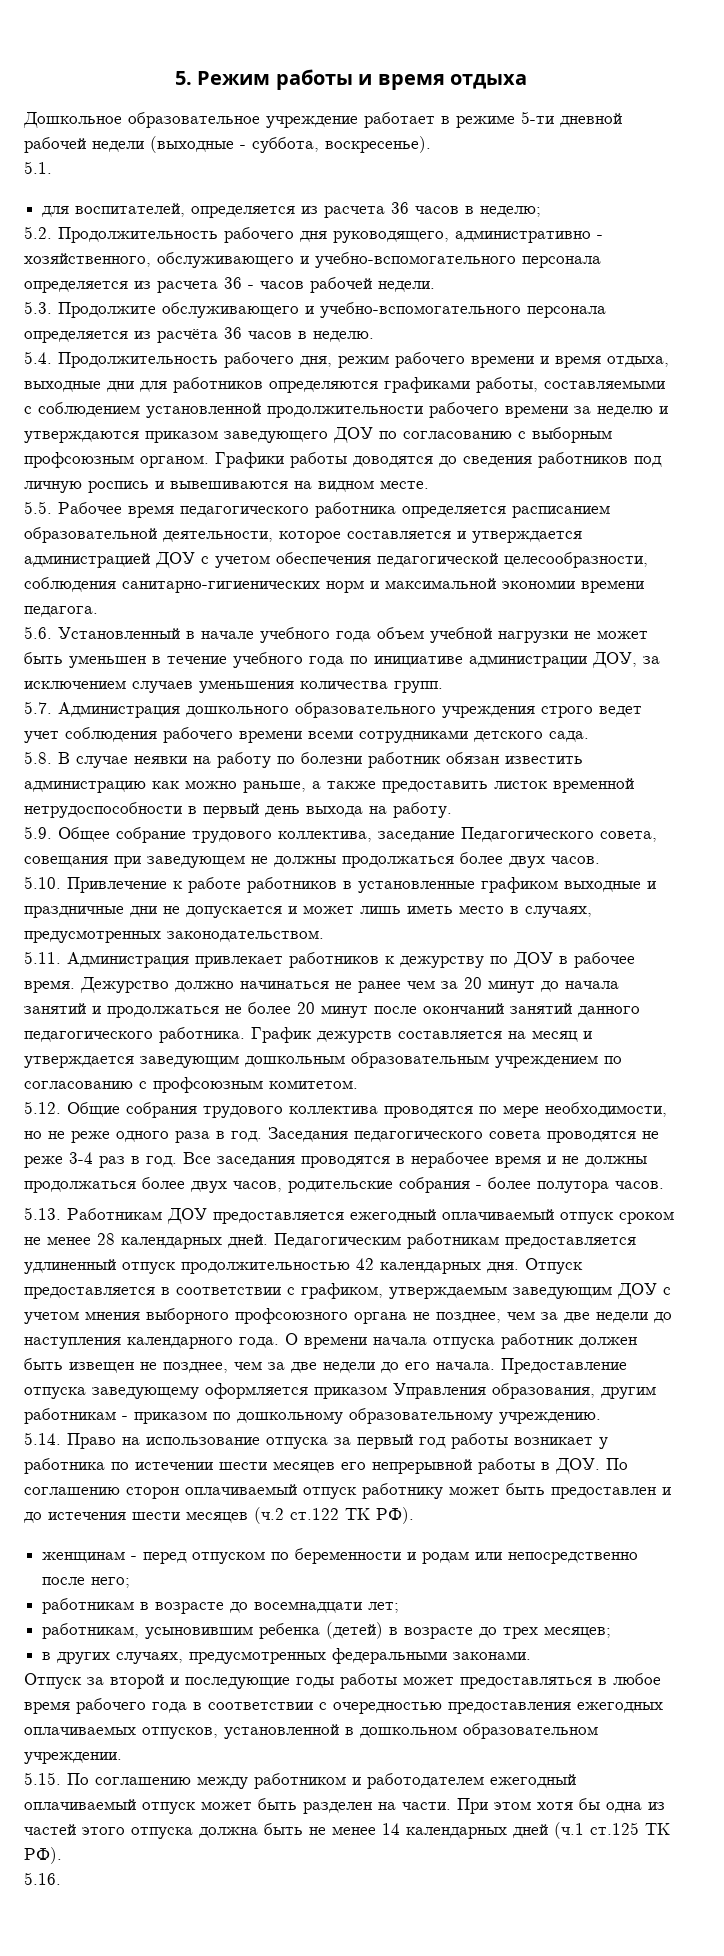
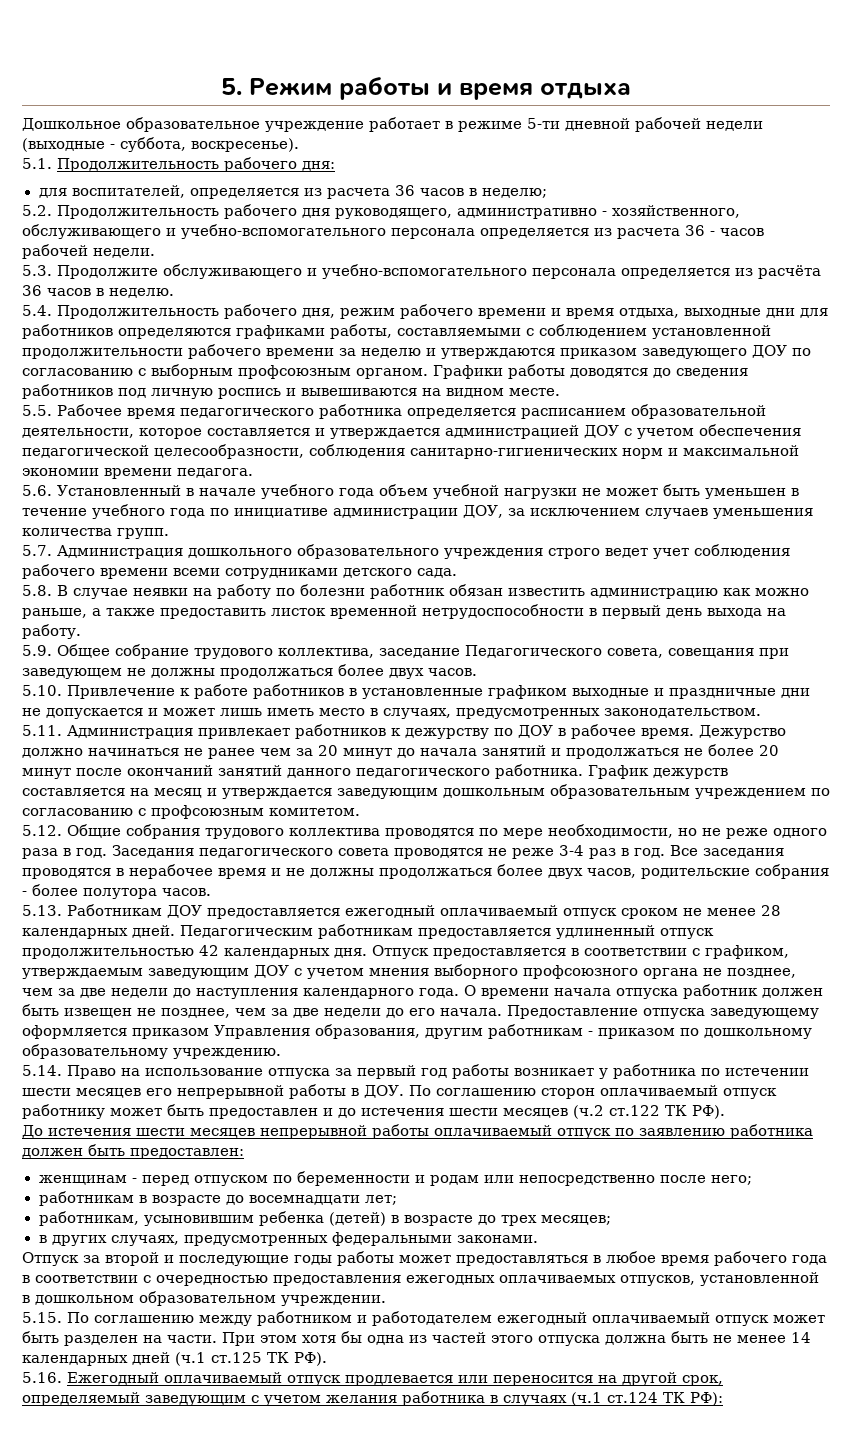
- 5.1.
+ 5.1. Продолжительность рабочего дня:
+ До истечения шести месяцев непрерывной работы оплачиваемый отпуск по заявлению работника должен быть предоставлен:
- 5.16.
+ 5.16. Ежегодный оплачиваемый отпуск продлевается или переносится на другой срок, определяемый заведующим с учетом желания работника в случаях (ч.1 ст.124 ТК РФ):

